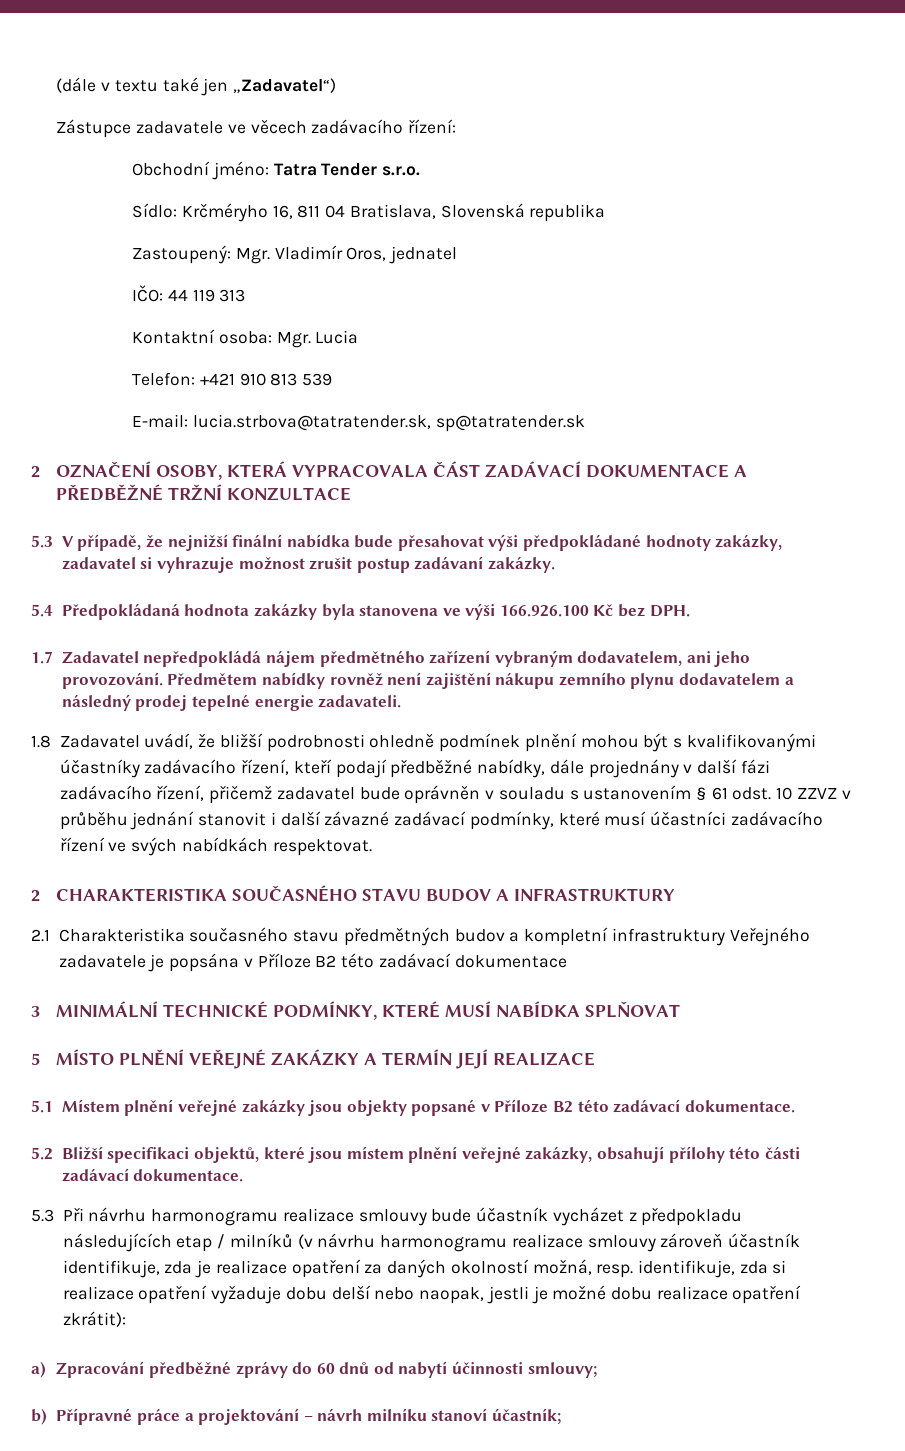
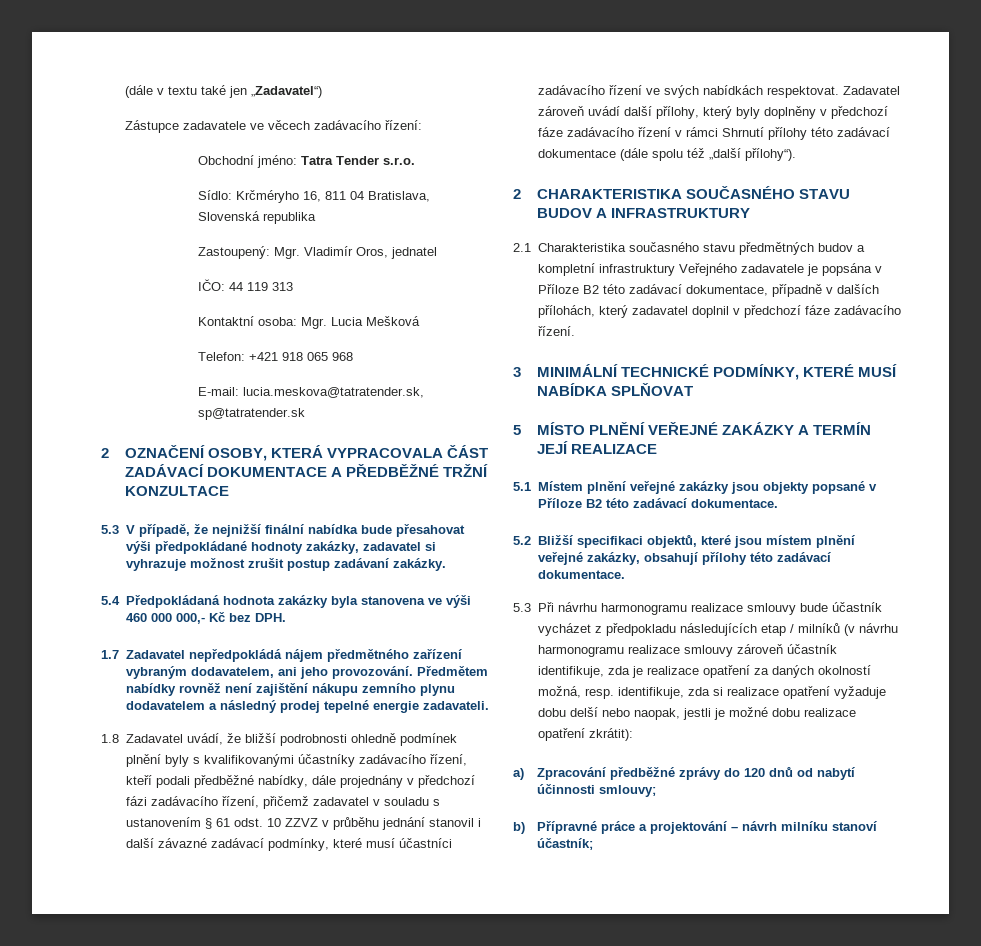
- Kontaktní osoba: Mgr. Lucia
+ Kontaktní osoba: Mgr. Lucia Mešková
- Telefon: +421 910 813 539
+ Telefon: +421 918 065 968
- E-mail: lucia.strbova@tatratender.sk, sp@tatratender.sk
+ E-mail: lucia.meskova@tatratender.sk, sp@tatratender.sk
- 5.4 Předpokládaná hodnota zakázky byla stanovena ve výši 166.926.100 Kč bez DPH.
+ 5.4 Předpokládaná hodnota zakázky byla stanovena ve výši 460 000 000,- Kč bez DPH.
- 1.8 Zadavatel uvádí, že bližší podrobnosti ohledně podmínek plnění mohou být s kvalifikovanými účastníky zadávacího řízení, kteří podají předběžné nabídky, dále projednány v další fázi zadávacího řízení, přičemž zadavatel bude oprávněn v souladu s ustanovením § 61 odst. 10 ZZVZ v průběhu jednání stanovit i další závazné zadávací podmínky, které musí účastníci zadávacího řízení ve svých nabídkách respektovat.
+ 1.8 Zadavatel uvádí, že bližší podrobnosti ohledně podmínek plnění byly s kvalifikovanými účastníky zadávacího řízení, kteří podali předběžné nabídky, dále projednány v předchozí fázi zadávacího řízení, přičemž zadavatel v souladu s ustanovením § 61 odst. 10 ZZVZ v průběhu jednání stanovil i další závazné zadávací podmínky, které musí účastníci zadávacího řízení ve svých nabídkách respektovat. Zadavatel zároveň uvádí další přílohy, který byly doplněny v předchozí fáze zadávacího řízení v rámci Shrnutí přílohy této zadávací dokumentace (dále spolu též „další přílohy“).
- 2.1 Charakteristika současného stavu předmětných budov a kompletní infrastruktury Veřejného zadavatele je popsána v Příloze B2 této zadávací dokumentace
+ 2.1 Charakteristika současného stavu předmětných budov a kompletní infrastruktury Veřejného zadavatele je popsána v Příloze B2 této zadávací dokumentace, případně v dalších přílohách, který zadavatel doplnil v předchozí fáze zadávacího řízení.
- 5.2 Bližší specifikaci objektů, které jsou místem plnění veřejné zakázky, obsahují přílohy této části zadávací dokumentace.
+ 5.2 Bližší specifikaci objektů, které jsou místem plnění veřejné zakázky, obsahují přílohy této zadávací dokumentace.
- a) Zpracování předběžné zprávy do 60 dnů od nabytí účinnosti smlouvy;
+ a) Zpracování předběžné zprávy do 120 dnů od nabytí účinnosti smlouvy;

